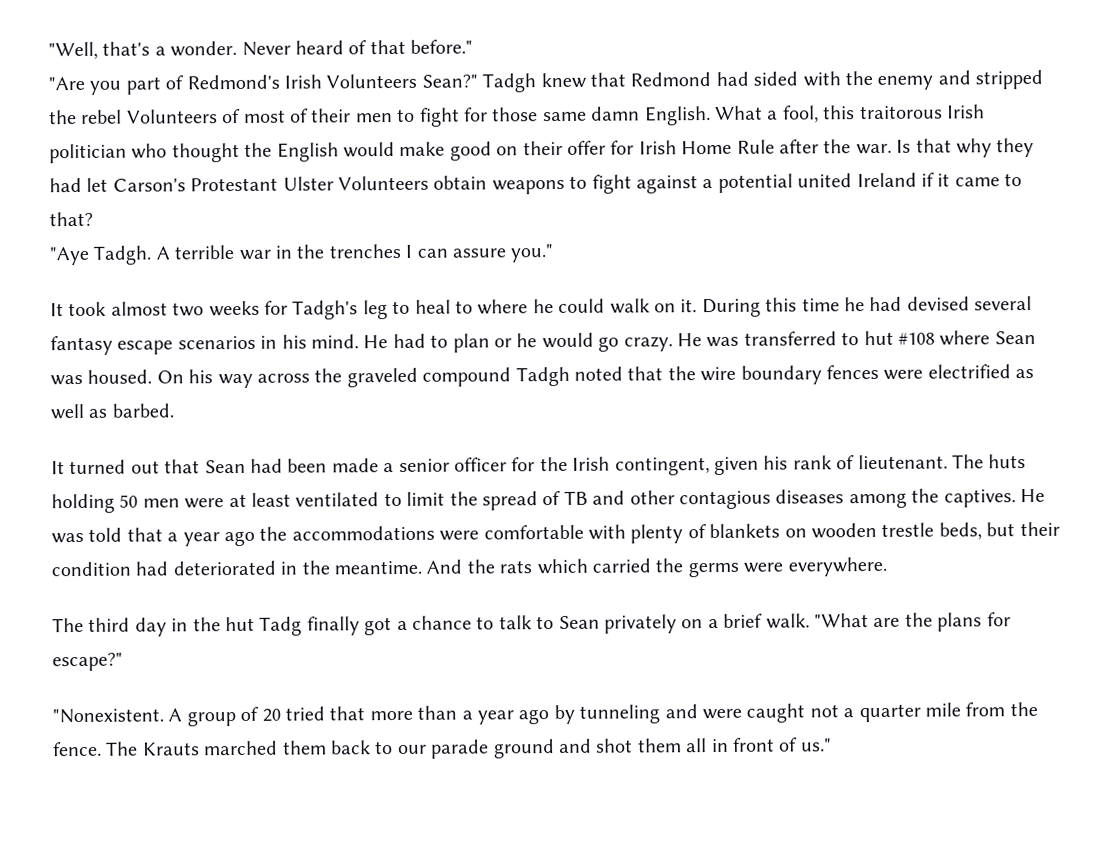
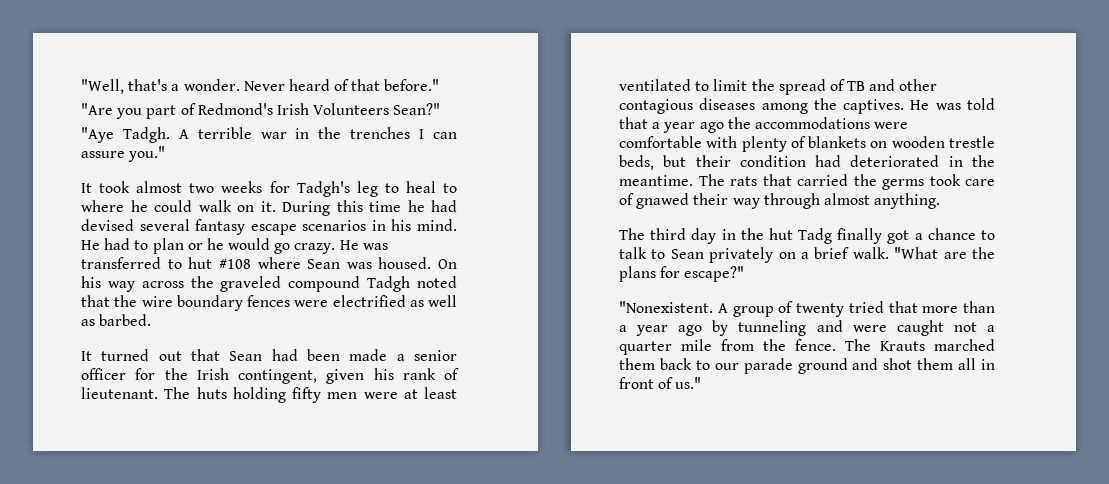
- Tadgh knew that Redmond had sided with the enemy and stripped the rebel Volunteers of most of their men to fight for those same damn English. What a fool, this traitorous Irish politician who thought the English would make good on their offer for Irish Home Rule after the war. Is that why they had let Carson's Protestant Ulster Volunteers obtain weapons to fight against a potential united Ireland if it came to that?
- The huts holding 50 men were at least ventilated to limit the spread of TB and other contagious diseases among the captives.
+ The huts holding fifty men were at least ventilated to limit the spread of TB and other contagious diseases among the captives.
- And the rats which carried the germs were everywhere.
+ The rats that carried the germs took care of gnawed their way through almost anything.
- A group of 20 tried that more than a year ago by tunneling and were caught not a quarter mile from the fence.
+ A group of twenty tried that more than a year ago by tunneling and were caught not a quarter mile from the fence.

